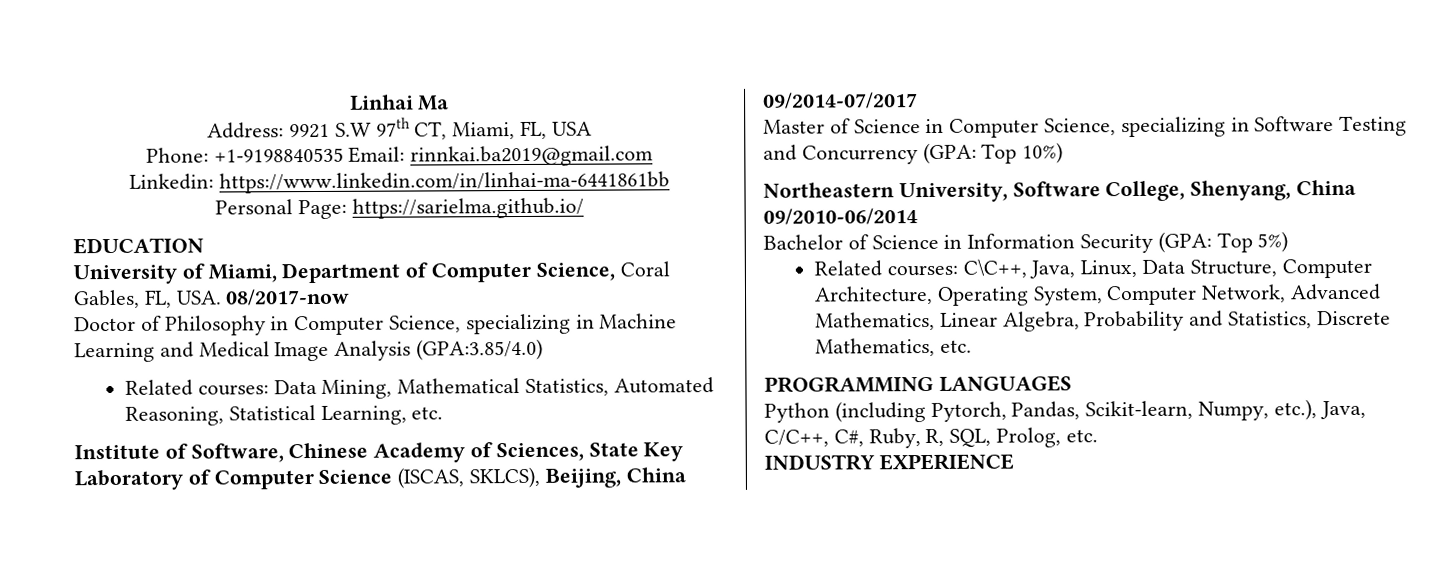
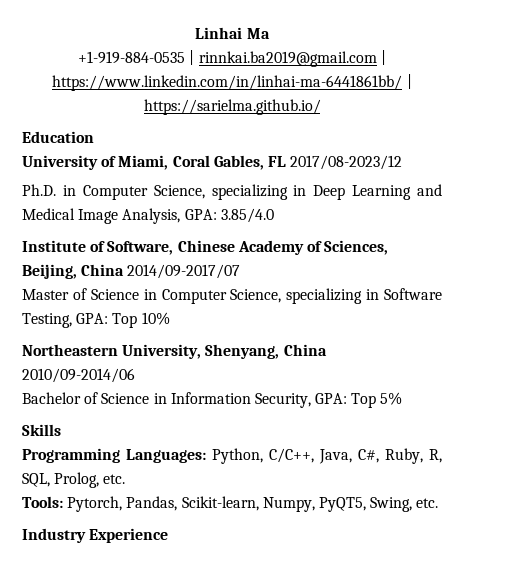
- Address: 9921 S.W 97th CT, Miami, FL, USA
- Phone: +1-9198840535 Email: rinnkai.ba2019@gmail.com
- Linkedin: https://www.linkedin.com/in/linhai-ma-6441861bb
- Personal Page: https://sarielma.github.io/
+ +1-919-884-0535 | rinnkai.ba2019@gmail.com | https://www.linkedin.com/in/linhai-ma-6441861bb/ | https://sarielma.github.io/
- EDUCATION
+ Education
- University of Miami, Department of Computer Science, Coral Gables, FL, USA. 08/2017-now
- Doctor of Philosophy in Computer Science, specializing in Machine Learning and Medical Image Analysis (GPA:3.85/4.0)
- Related courses: Data Mining, Mathematical Statistics, Automated Reasoning, Statistical Learning, etc.
+ University of Miami, Coral Gables, FL 2017/08-2023/12
+ Ph.D. in Computer Science, specializing in Deep Learning and Medical Image Analysis, GPA: 3.85/4.0
- Institute of Software, Chinese Academy of Sciences, State Key Laboratory of Computer Science (ISCAS, SKLCS), Beijing, China 09/2014-07/2017
+ Institute of Software, Chinese Academy of Sciences, Beijing, China 2014/09-2017/07
- Master of Science in Computer Science, specializing in Software Testing and Concurrency (GPA: Top 10%)
+ Master of Science in Computer Science, specializing in Software Testing, GPA: Top 10%
- Northeastern University, Software College, Shenyang, China 09/2010-06/2014
+ Northeastern University, Shenyang, China 2010/09-2014/06
- Bachelor of Science in Information Security (GPA: Top 5%)
- Related courses: C\C++, Java, Linux, Data Structure, Computer Architecture, Operating System, Computer Network, Advanced Mathematics, Linear Algebra, Probability and Statistics, Discrete Mathematics, etc.
- PROGRAMMING LANGUAGES
- Python (including Pytorch, Pandas, Scikit-learn, Numpy, etc.), Java, C/C++, C#, Ruby, R, SQL, Prolog, etc.
+ Bachelor of Science in Information Security, GPA: Top 5%
+ Skills
+ Programming Languages: Python, C/C++, Java, C#, Ruby, R, SQL, Prolog, etc.
- INDUSTRY EXPERIENCE
+ Tools: Pytorch, Pandas, Scikit-learn, Numpy, PyQT5, Swing, etc.
+ Industry Experience

